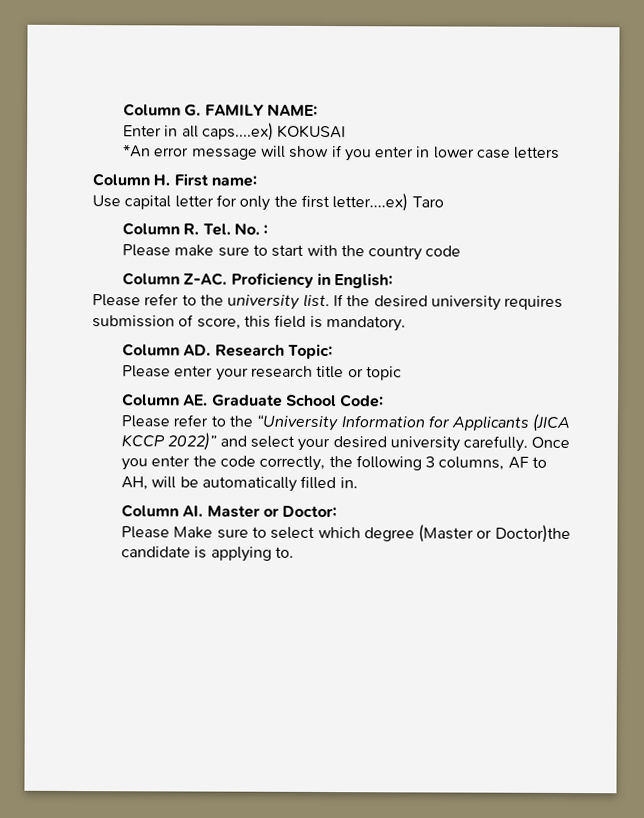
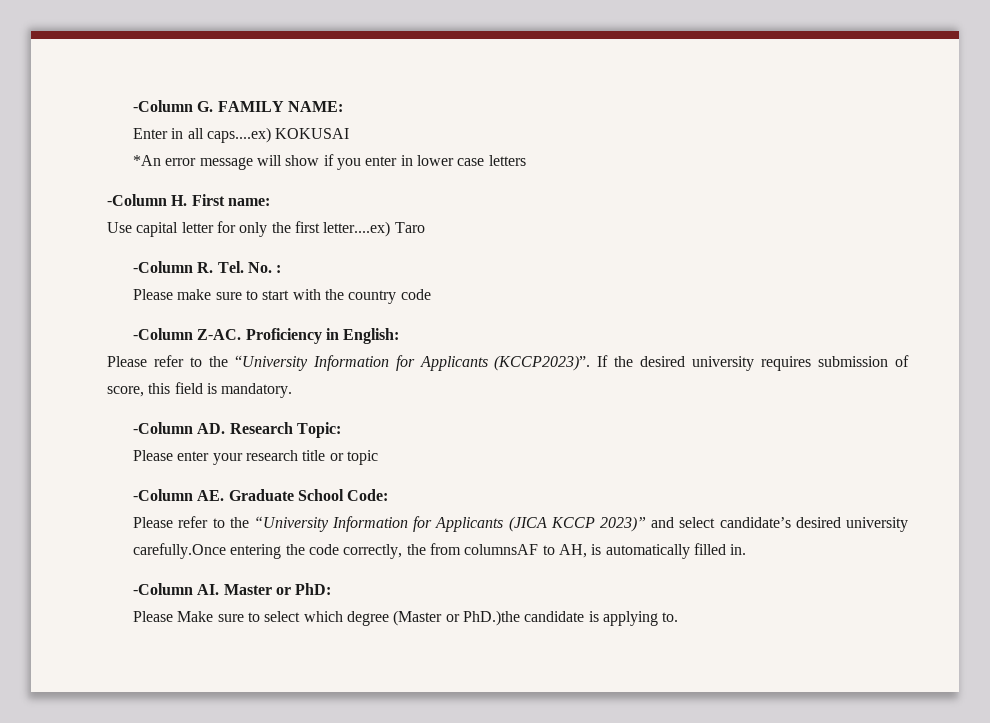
- Column G. FAMILY NAME:
+ -Column G. FAMILY NAME:
- Column H. First name:
+ -Column H. First name:
- Column R. Tel. No. :
+ -Column R. Tel. No. :
- Column Z-AC.
+ -Column Z-AC.
- Please refer to the university list.
+ Please refer to the “University Information for Applicants (KCCP2023)”.
- Column AD. Research Topic:
+ -Column AD. Research Topic:
- Column AE. Graduate School Code:
+ -Column AE. Graduate School Code:
- Please refer to the “University Information for Applicants (JICA KCCP 2022)” and select your desired university carefully. Once you enter the code correctly, the following 3 columns, AF to AH, will be automatically filled in.
+ Please refer to the “University Information for Applicants (JICA KCCP 2023)” and select candidate’s desired university carefully.Once entering the code correctly, the from columnsAF to AH, is automatically filled in.
- Column AI. Master or Doctor:
+ -Column AI. Master or PhD:
- Please Make sure to select which degree (Master or Doctor)the candidate is applying to.
+ Please Make sure to select which degree (Master or PhD.)the candidate is applying to.

